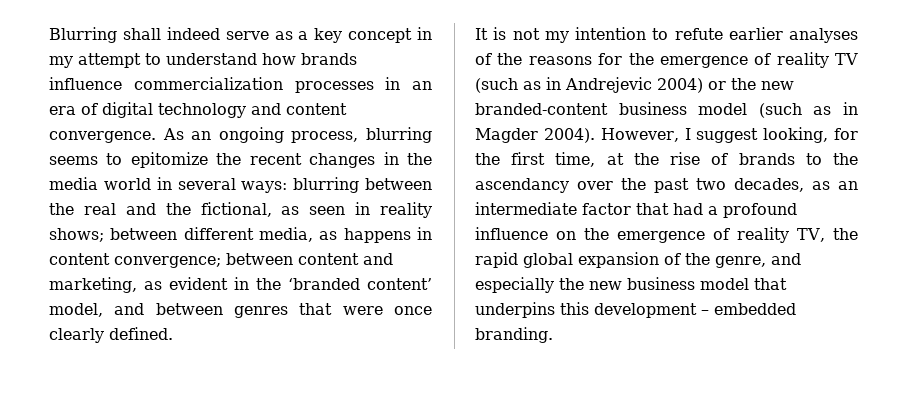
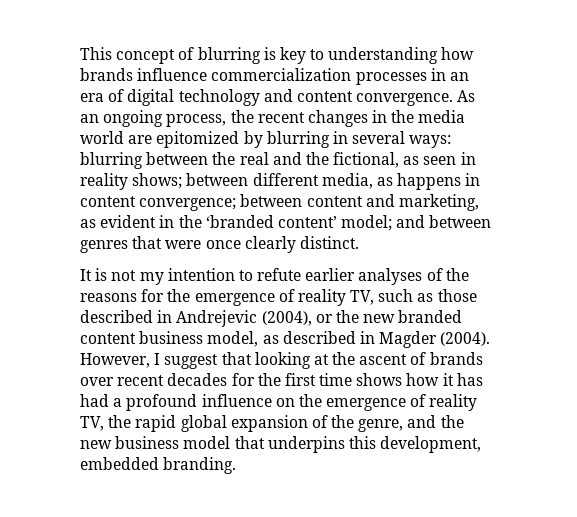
- Blurring shall indeed serve as a key concept in my attempt to understand how brands influence commercialization processes in an era of digital technology and content convergence.
+ This concept of blurring is key to understanding how brands influence commercialization processes in an era of digital technology and content convergence.
- As an ongoing process, blurring seems to epitomize the recent changes in the media world in several ways: blurring between the real and the fictional, as seen in reality shows; between different media, as happens in content convergence; between content and marketing, as evident in the ‘branded content’ model, and between genres that were once clearly defined.
+ As an ongoing process, the recent changes in the media world are epitomized by blurring in several ways: blurring between the real and the fictional, as seen in reality shows; between different media, as happens in content convergence; between content and marketing, as evident in the ‘branded content’ model; and between genres that were once clearly distinct.
- It is not my intention to refute earlier analyses of the reasons for the emergence of reality TV (such as in Andrejevic 2004) or the new branded-content business model (such as in Magder 2004).
+ It is not my intention to refute earlier analyses of the reasons for the emergence of reality TV, such as those described in Andrejevic (2004), or the new branded content business model, as described in Magder (2004).
- However, I suggest looking, for the first time, at the rise of brands to the ascendancy over the past two decades, as an intermediate factor that had a profound influence on the emergence of reality TV, the rapid global expansion of the genre, and especially the new business model that underpins this development – embedded branding.
+ However, I suggest that looking at the ascent of brands over recent decades for the first time shows how it has had a profound influence on the emergence of reality TV, the rapid global expansion of the genre, and the new business model that underpins this development, embedded branding.

